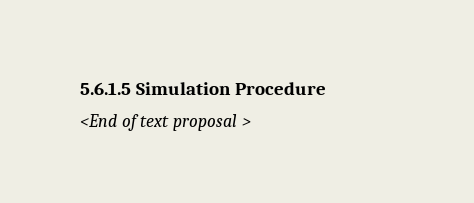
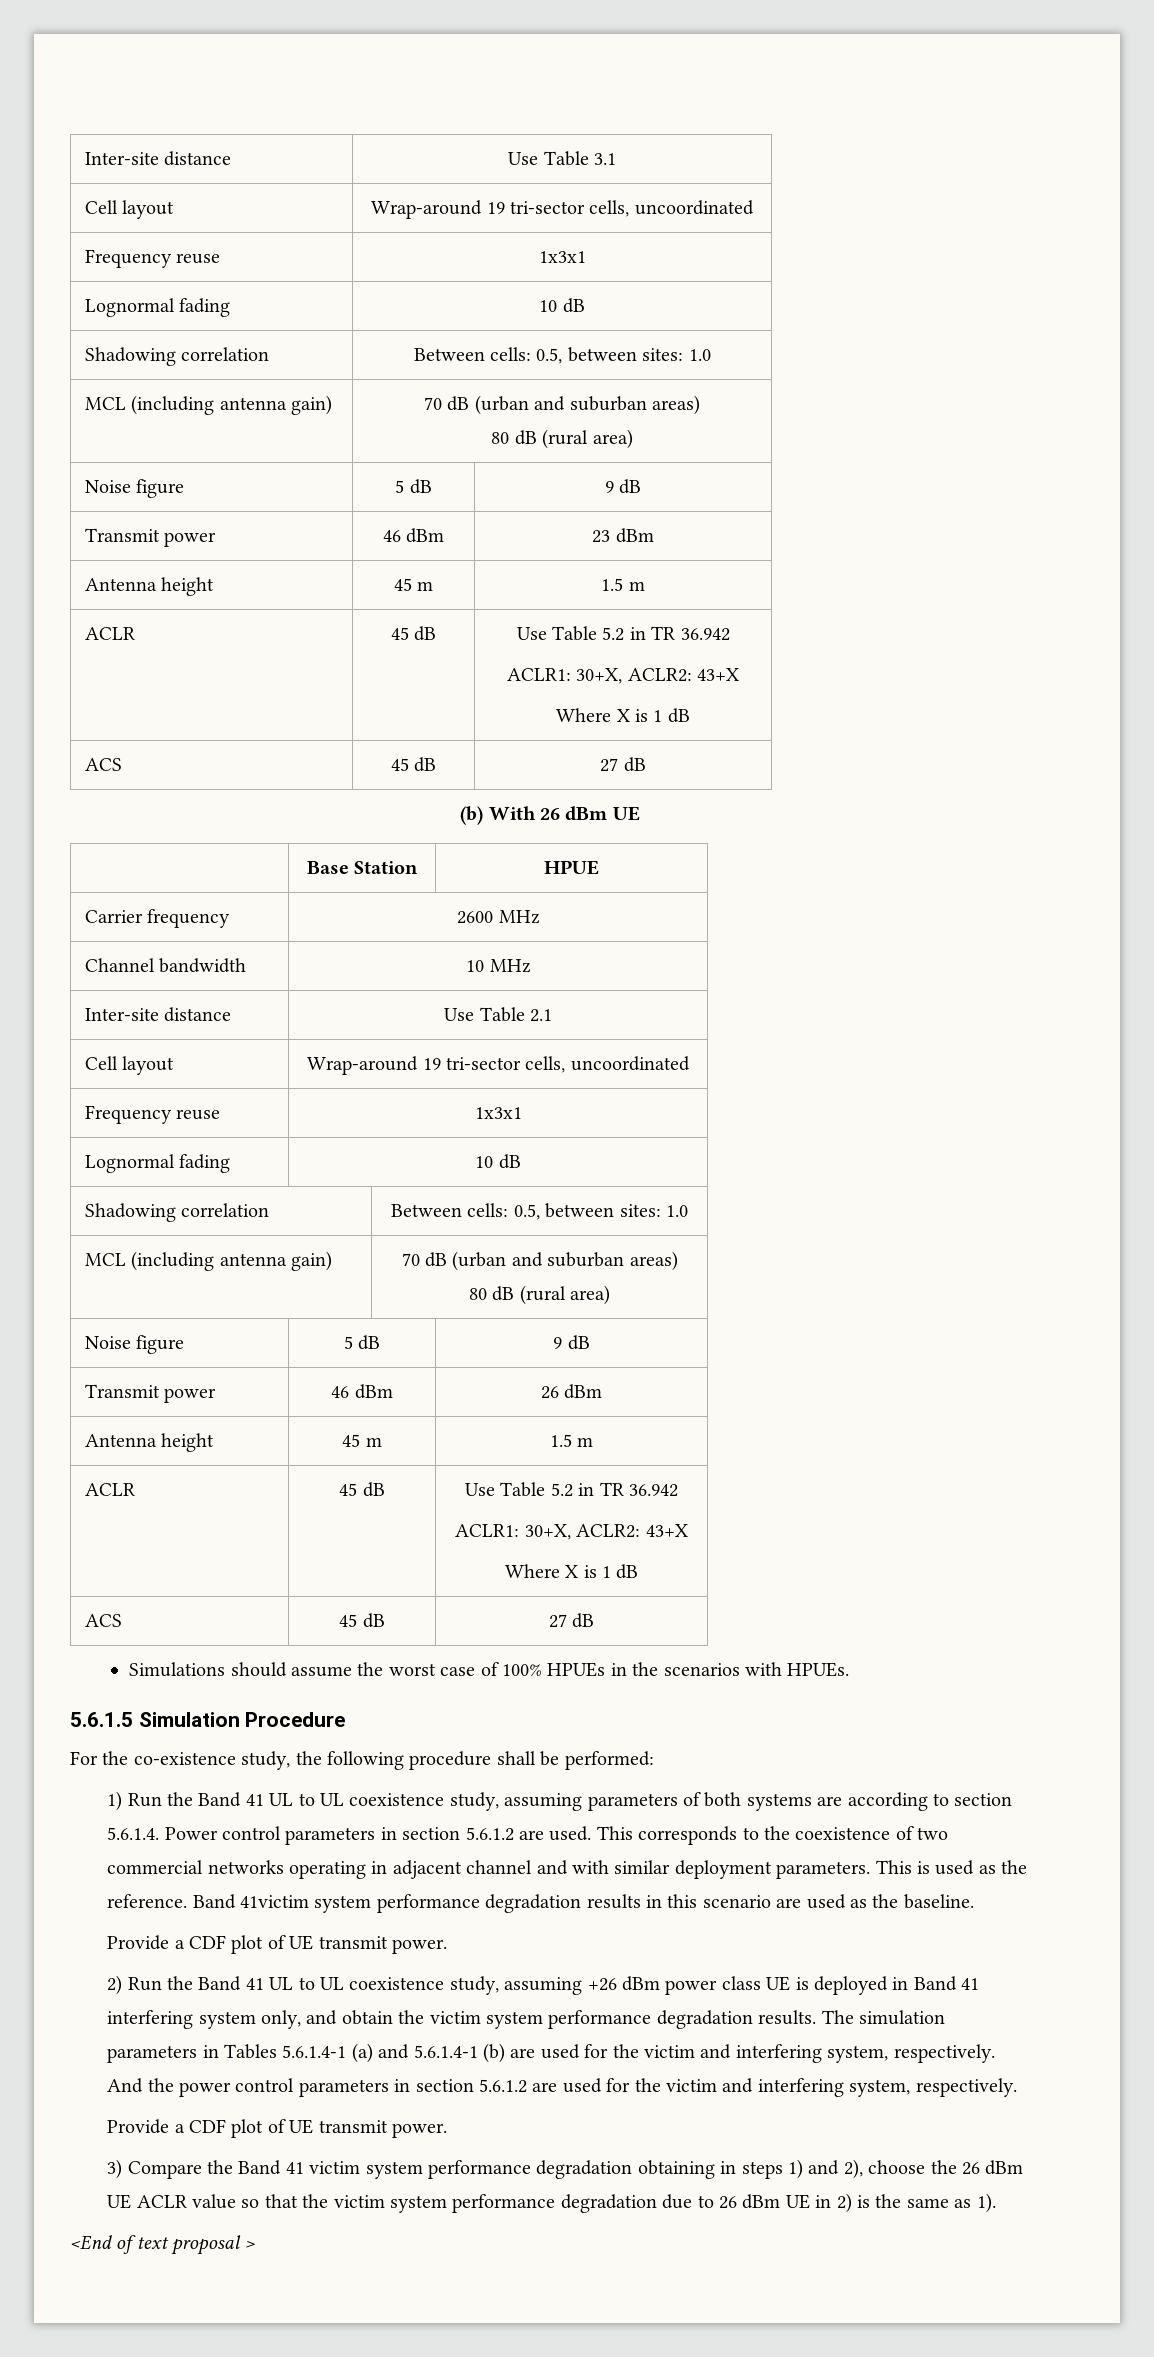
+ Inter-site distance | Use Table 3.1
+ Cell layout | Wrap-around 19 tri-sector cells, uncoordinated
+ Frequency reuse | 1x3x1
+ Lognormal fading | 10 dB
+ Shadowing correlation | Between cells: 0.5, between sites: 1.0
+ MCL (including antenna gain) | 70 dB (urban and suburban areas)
+ 80 dB (rural area)
+ Noise figure | 5 dB | 9 dB
+ Transmit power | 46 dBm | 23 dBm
+ Antenna height | 45 m | 1.5 m
+ ACLR | 45 dB | Use Table 5.2 in TR 36.942
+ ACLR1: 30+X, ACLR2: 43+X
+ Where X is 1 dB
+ ACS | 45 dB | 27 dB
+ (b) With 26 dBm UE
+ | Base Station | HPUE
+ Carrier frequency | 2600 MHz
+ Channel bandwidth | 10 MHz
+ Inter-site distance | Use Table 2.1
+ Cell layout | Wrap-around 19 tri-sector cells, uncoordinated
+ Frequency reuse | 1x3x1
+ Lognormal fading | 10 dB
+ Shadowing correlation | Between cells: 0.5, between sites: 1.0
+ MCL (including antenna gain) | 70 dB (urban and suburban areas)
+ 80 dB (rural area)
+ Noise figure | 5 dB | 9 dB
+ Transmit power | 46 dBm | 26 dBm
+ Antenna height | 45 m | 1.5 m
+ ACLR | 45 dB | Use Table 5.2 in TR 36.942
+ ACLR1: 30+X, ACLR2: 43+X
+ Where X is 1 dB
+ ACS | 45 dB | 27 dB
+ Simulations should assume the worst case of 100% HPUEs in the scenarios with HPUEs.
  5.6.1.5 Simulation Procedure
+ For the co-existence study, the following procedure shall be performed:
+ 1) Run the Band 41 UL to UL coexistence study, assuming parameters of both systems are according to section 5.6.1.4. Power control parameters in section 5.6.1.2 are used. This corresponds to the coexistence of two commercial networks operating in adjacent channel and with similar deployment parameters. This is used as the reference. Band 41victim system performance degradation results in this scenario are used as the baseline.
+ Provide a CDF plot of UE transmit power.
+ 2) Run the Band 41 UL to UL coexistence study, assuming +26 dBm power class UE is deployed in Band 41 interfering system only, and obtain the victim system performance degradation results. The simulation parameters in Tables 5.6.1.4-1 (a) and 5.6.1.4-1 (b) are used for the victim and interfering system, respectively. And the power control parameters in section 5.6.1.2 are used for the victim and interfering system, respectively.
+ Provide a CDF plot of UE transmit power.
+ 3) Compare the Band 41 victim system performance degradation obtaining in steps 1) and 2), choose the 26 dBm UE ACLR value so that the victim system performance degradation due to 26 dBm UE in 2) is the same as 1).

